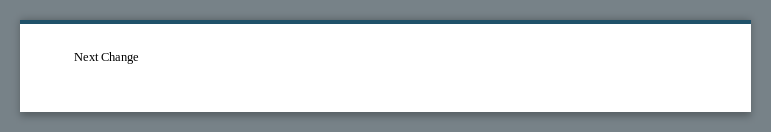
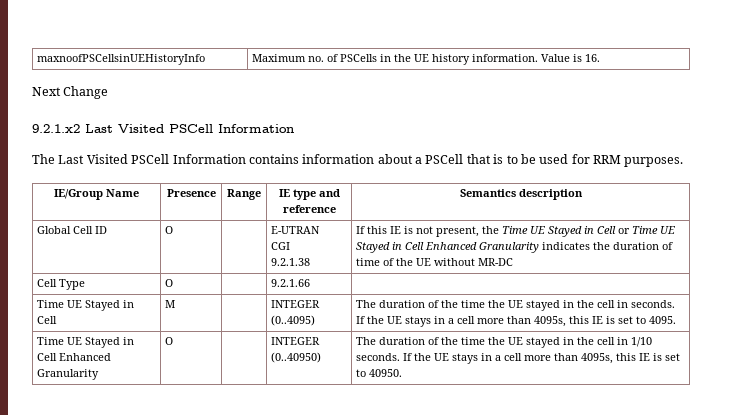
+ maxnoofPSCellsinUEHistoryInfo | Maximum no. of PSCells in the UE history information. Value is 16.
  Next Change
+ 9.2.1.x2 Last Visited PSCell Information
+ The Last Visited PSCell Information contains information about a PSCell that is to be used for RRM purposes.
+ IE/Group Name | Presence | Range | IE type and reference | Semantics description
+ Global Cell ID | O | | E-UTRAN
+ CGI
+ 9.2.1.38 | If this IE is not present, the Time UE Stayed in Cell or Time UE Stayed in Cell Enhanced Granularity indicates the duration of time of the UE without MR-DC
+ Cell Type | O | | 9.2.1.66 |
+ Time UE Stayed in Cell | M | | INTEGER (0..4095) | The duration of the time the UE stayed in the cell in seconds. If the UE stays in a cell more than 4095s, this IE is set to 4095.
+ Time UE Stayed in Cell Enhanced Granularity | O | | INTEGER (0..40950) | The duration of the time the UE stayed in the cell in 1/10 seconds. If the UE stays in a cell more than 4095s, this IE is set to 40950.

